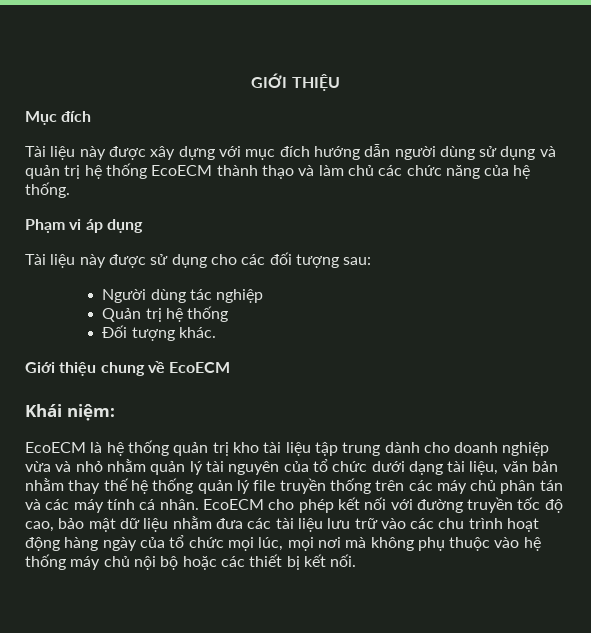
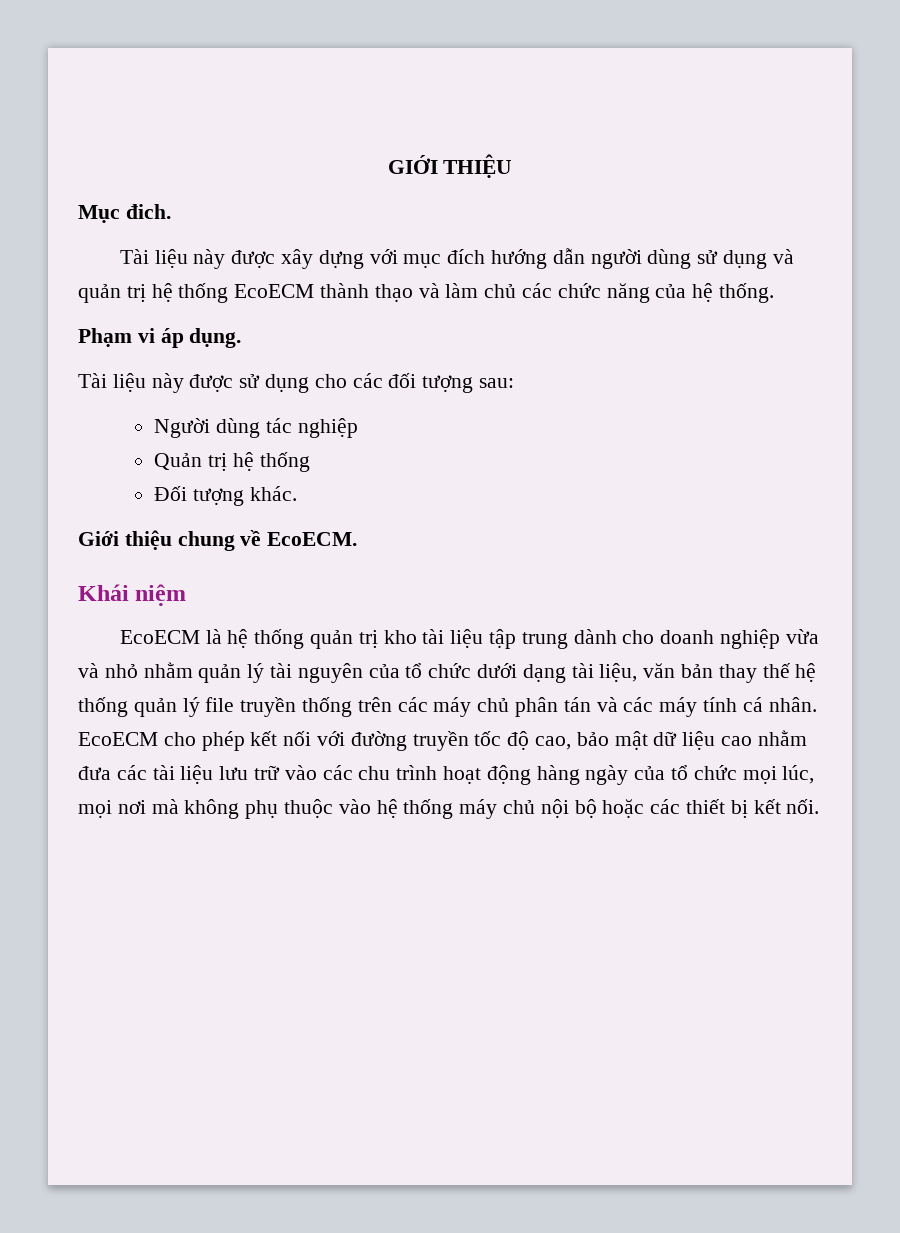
- Mục đích
+ Mục đich.
- Phạm vi áp dụng
+ Phạm vi áp dụng.
- Giới thiệu chung về EcoECM
+ Giới thiệu chung về EcoECM.
- Khái niệm:
+ Khái niệm
- EcoECM là hệ thống quản trị kho tài liệu tập trung dành cho doanh nghiệp vừa và nhỏ nhằm quản lý tài nguyên của tổ chức dưới dạng tài liệu, văn bản nhằm thay thế hệ thống quản lý file truyền thống trên các máy chủ phân tán và các máy tính cá nhân.
+ EcoECM là hệ thống quản trị kho tài liệu tập trung dành cho doanh nghiệp vừa và nhỏ nhằm quản lý tài nguyên của tổ chức dưới dạng tài liệu, văn bản thay thế hệ thống quản lý file truyền thống trên các máy chủ phân tán và các máy tính cá nhân.
- EcoECM cho phép kết nối với đường truyền tốc độ cao, bảo mật dữ liệu nhằm đưa các tài liệu lưu trữ vào các chu trình hoạt động hàng ngày của tổ chức mọi lúc, mọi nơi mà không phụ thuộc vào hệ thống máy chủ nội bộ hoặc các thiết bị kết nối.
+ EcoECM cho phép kết nối với đường truyền tốc độ cao, bảo mật dữ liệu cao nhằm đưa các tài liệu lưu trữ vào các chu trình hoạt động hàng ngày của tổ chức mọi lúc, mọi nơi mà không phụ thuộc vào hệ thống máy chủ nội bộ hoặc các thiết bị kết nối.

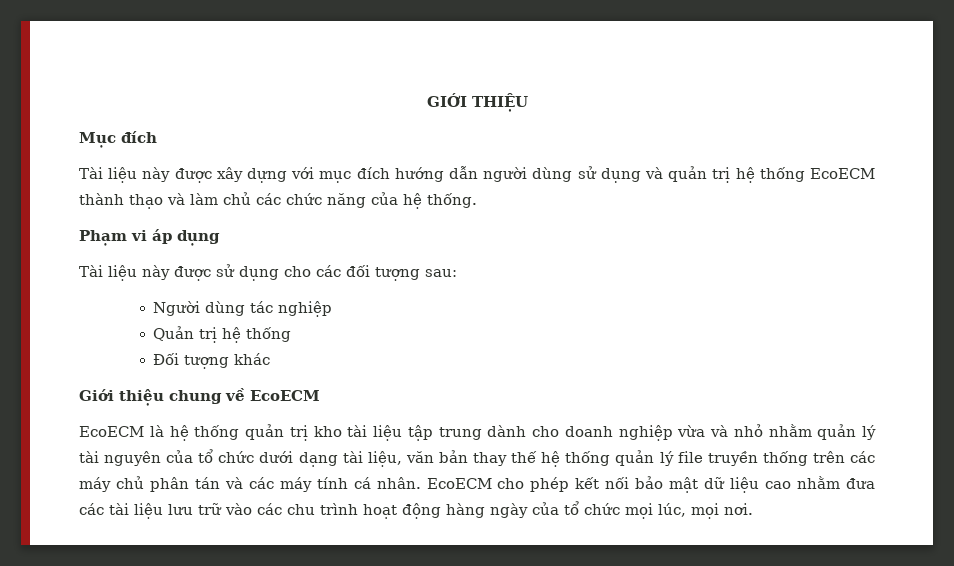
- Mục đich.
+ Mục đích
- Phạm vi áp dụng.
+ Phạm vi áp dụng
- Đối tượng khác.
+ Đối tượng khác
- Giới thiệu chung về EcoECM.
- Khái niệm
+ Giới thiệu chung về EcoECM
- EcoECM cho phép kết nối với đường truyền tốc độ cao, bảo mật dữ liệu cao nhằm đưa các tài liệu lưu trữ vào các chu trình hoạt động hàng ngày của tổ chức mọi lúc, mọi nơi mà không phụ thuộc vào hệ thống máy chủ nội bộ hoặc các thiết bị kết nối.
+ EcoECM cho phép kết nối bảo mật dữ liệu cao nhằm đưa các tài liệu lưu trữ vào các chu trình hoạt động hàng ngày của tổ chức mọi lúc, mọi nơi.

